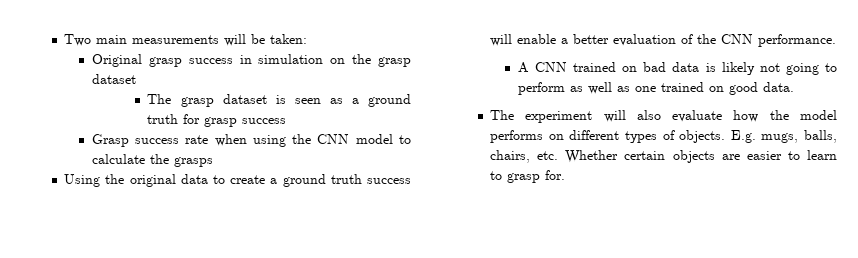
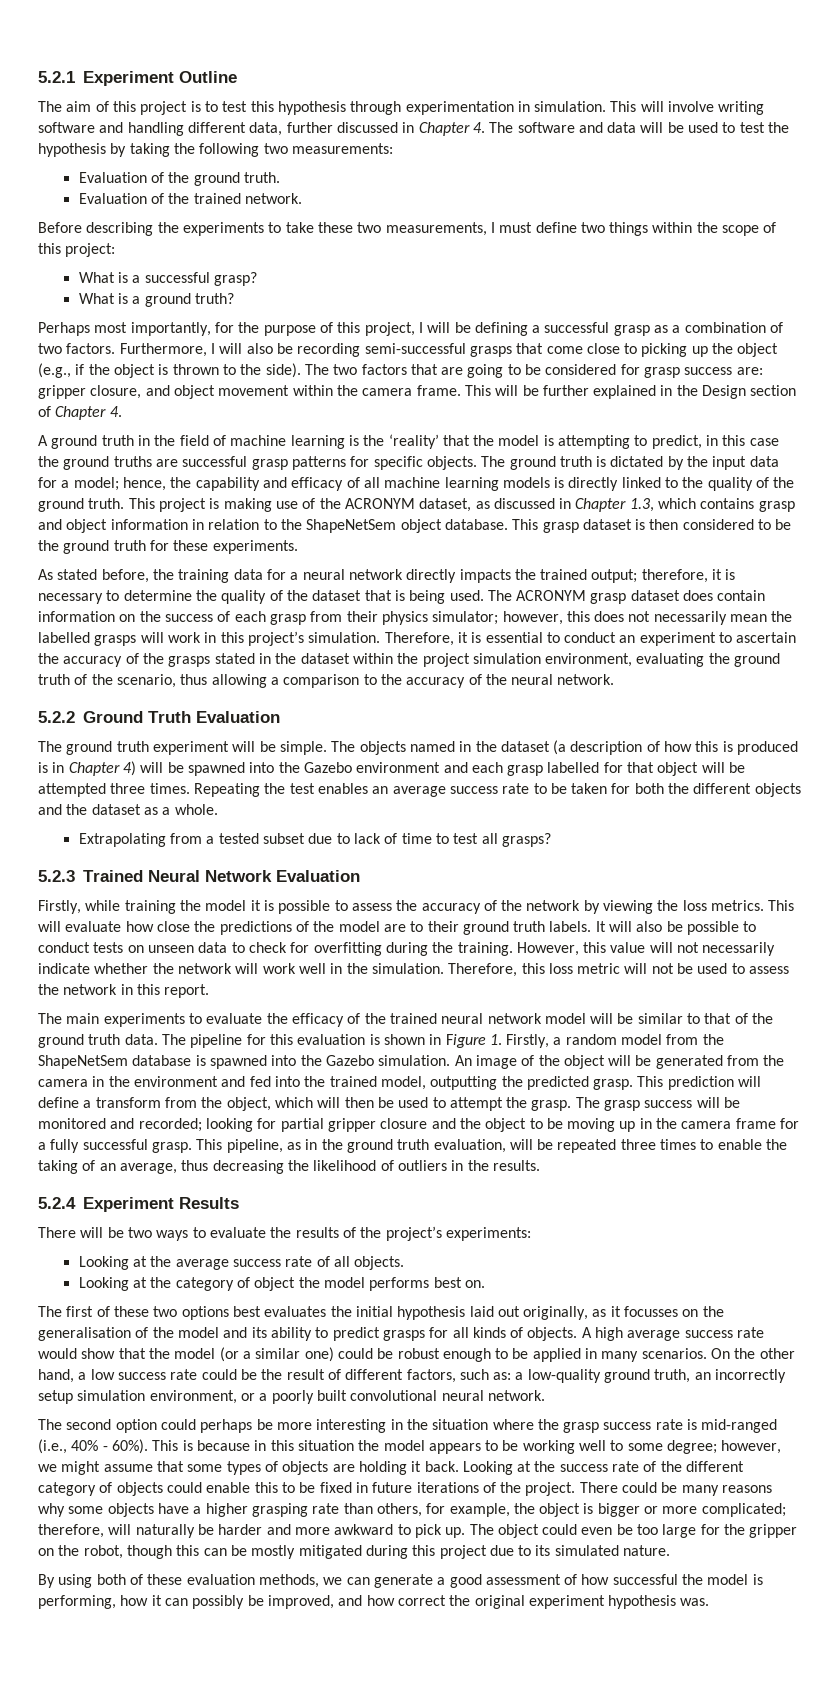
- Two main measurements will be taken:
- Original grasp success in simulation on the grasp dataset
- The grasp dataset is seen as a ground truth for grasp success
- Grasp success rate when using the CNN model to calculate the grasps
- Using the original data to create a ground truth success will enable a better evaluation of the CNN performance.
- A CNN trained on bad data is likely not going to perform as well as one trained on good data.
- The experiment will also evaluate how the model performs on different types of objects. E.g. mugs, balls, chairs, etc. Whether certain objects are easier to learn to grasp for.
+ 5.2.1 Experiment Outline
+ The aim of this project is to test this hypothesis through experimentation in simulation. This will involve writing software and handling different data, further discussed in Chapter 4. The software and data will be used to test the hypothesis by taking the following two measurements:
+ Evaluation of the ground truth.
+ Evaluation of the trained network.
+ Before describing the experiments to take these two measurements, I must define two things within the scope of this project:
+ What is a successful grasp?
+ What is a ground truth?
+ Perhaps most importantly, for the purpose of this project, I will be defining a successful grasp as a combination of two factors. Furthermore, I will also be recording semi-successful grasps that come close to picking up the object (e.g., if the object is thrown to the side). The two factors that are going to be considered for grasp success are: gripper closure, and object movement within the camera frame. This will be further explained in the Design section of Chapter 4.
+ A ground truth in the field of machine learning is the ‘reality’ that the model is attempting to predict, in this case the ground truths are successful grasp patterns for specific objects. The ground truth is dictated by the input data for a model; hence, the capability and efficacy of all machine learning models is directly linked to the quality of the ground truth. This project is making use of the ACRONYM dataset, as discussed in Chapter 1.3, which contains grasp and object information in relation to the ShapeNetSem object database. This grasp dataset is then considered to be the ground truth for these experiments.
+ As stated before, the training data for a neural network directly impacts the trained output; therefore, it is necessary to determine the quality of the dataset that is being used. The ACRONYM grasp dataset does contain information on the success of each grasp from their physics simulator; however, this does not necessarily mean the labelled grasps will work in this project’s simulation. Therefore, it is essential to conduct an experiment to ascertain the accuracy of the grasps stated in the dataset within the project simulation environment, evaluating the ground truth of the scenario, thus allowing a comparison to the accuracy of the neural network.
+ 5.2.2 Ground Truth Evaluation
+ The ground truth experiment will be simple. The objects named in the dataset (a description of how this is produced is in Chapter 4) will be spawned into the Gazebo environment and each grasp labelled for that object will be attempted three times. Repeating the test enables an average success rate to be taken for both the different objects and the dataset as a whole.
+ Extrapolating from a tested subset due to lack of time to test all grasps?
+ 5.2.3 Trained Neural Network Evaluation
+ Firstly, while training the model it is possible to assess the accuracy of the network by viewing the loss metrics. This will evaluate how close the predictions of the model are to their ground truth labels. It will also be possible to conduct tests on unseen data to check for overfitting during the training. However, this value will not necessarily indicate whether the network will work well in the simulation. Therefore, this loss metric will not be used to assess the network in this report.
+ The main experiments to evaluate the efficacy of the trained neural network model will be similar to that of the ground truth data. The pipeline for this evaluation is shown in Figure 1. Firstly, a random model from the ShapeNetSem database is spawned into the Gazebo simulation. An image of the object will be generated from the camera in the environment and fed into the trained model, outputting the predicted grasp. This prediction will define a transform from the object, which will then be used to attempt the grasp. The grasp success will be monitored and recorded; looking for partial gripper closure and the object to be moving up in the camera frame for a fully successful grasp. This pipeline, as in the ground truth evaluation, will be repeated three times to enable the taking of an average, thus decreasing the likelihood of outliers in the results.
+ 5.2.4 Experiment Results
+ There will be two ways to evaluate the results of the project’s experiments:
+ Looking at the average success rate of all objects.
+ Looking at the category of object the model performs best on.
+ The first of these two options best evaluates the initial hypothesis laid out originally, as it focusses on the generalisation of the model and its ability to predict grasps for all kinds of objects. A high average success rate would show that the model (or a similar one) could be robust enough to be applied in many scenarios. On the other hand, a low success rate could be the result of different factors, such as: a low-quality ground truth, an incorrectly setup simulation environment, or a poorly built convolutional neural network.
+ The second option could perhaps be more interesting in the situation where the grasp success rate is mid-ranged (i.e., 40% - 60%). This is because in this situation the model appears to be working well to some degree; however, we might assume that some types of objects are holding it back. Looking at the success rate of the different category of objects could enable this to be fixed in future iterations of the project. There could be many reasons why some objects have a higher grasping rate than others, for example, the object is bigger or more complicated; therefore, will naturally be harder and more awkward to pick up. The object could even be too large for the gripper on the robot, though this can be mostly mitigated during this project due to its simulated nature.
+ By using both of these evaluation methods, we can generate a good assessment of how successful the model is performing, how it can possibly be improved, and how correct the original experiment hypothesis was.

